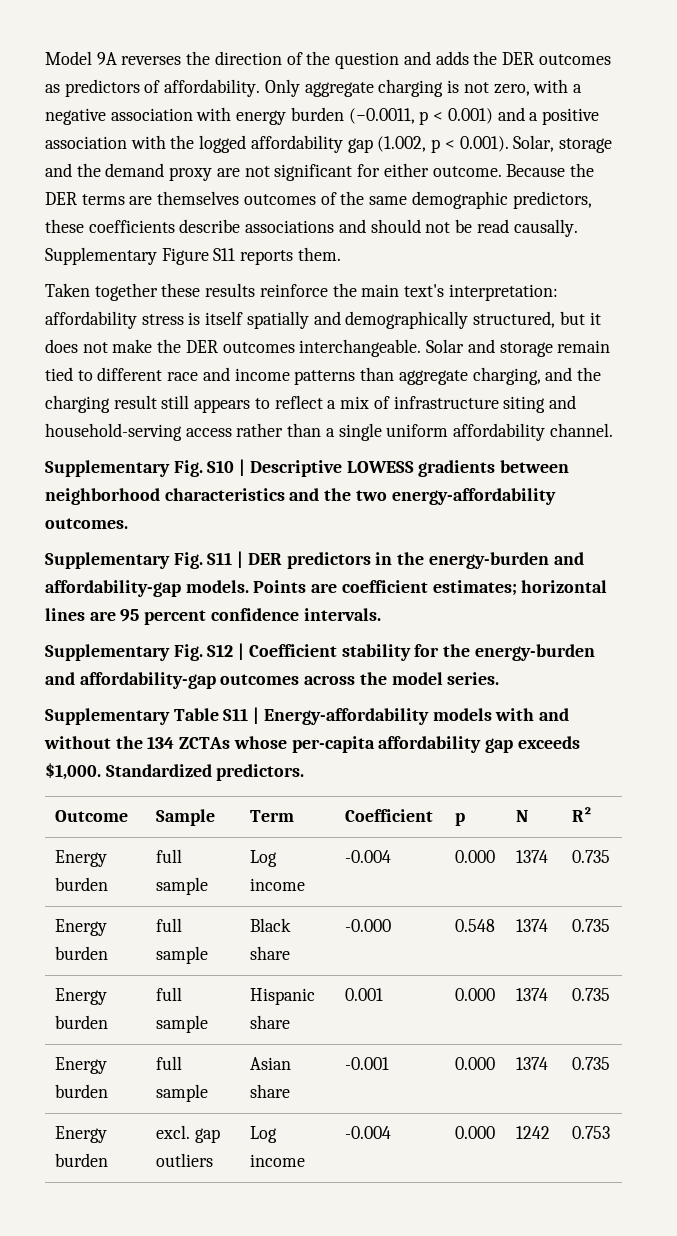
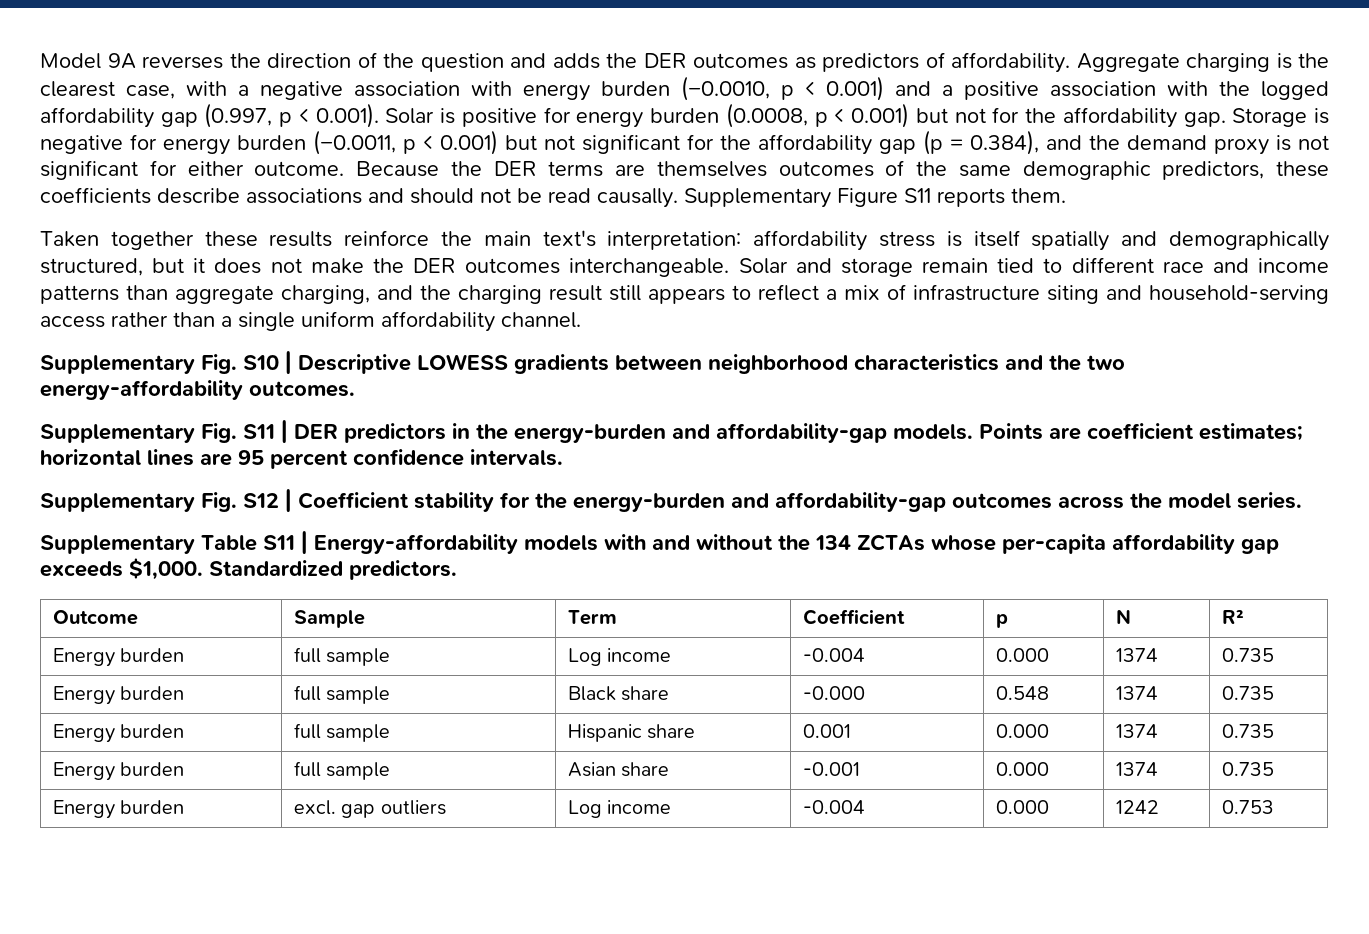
- Only aggregate charging is not zero, with a negative association with energy burden (−0.0011, p < 0.001) and a positive association with the logged affordability gap (1.002, p < 0.001). Solar, storage and the demand proxy are not significant for either outcome.
+ Aggregate charging is the clearest case, with a negative association with energy burden (−0.0010, p < 0.001) and a positive association with the logged affordability gap (0.997, p < 0.001). Solar is positive for energy burden (0.0008, p < 0.001) but not for the affordability gap. Storage is negative for energy burden (−0.0011, p < 0.001) but not significant for the affordability gap (p = 0.384), and the demand proxy is not significant for either outcome.

